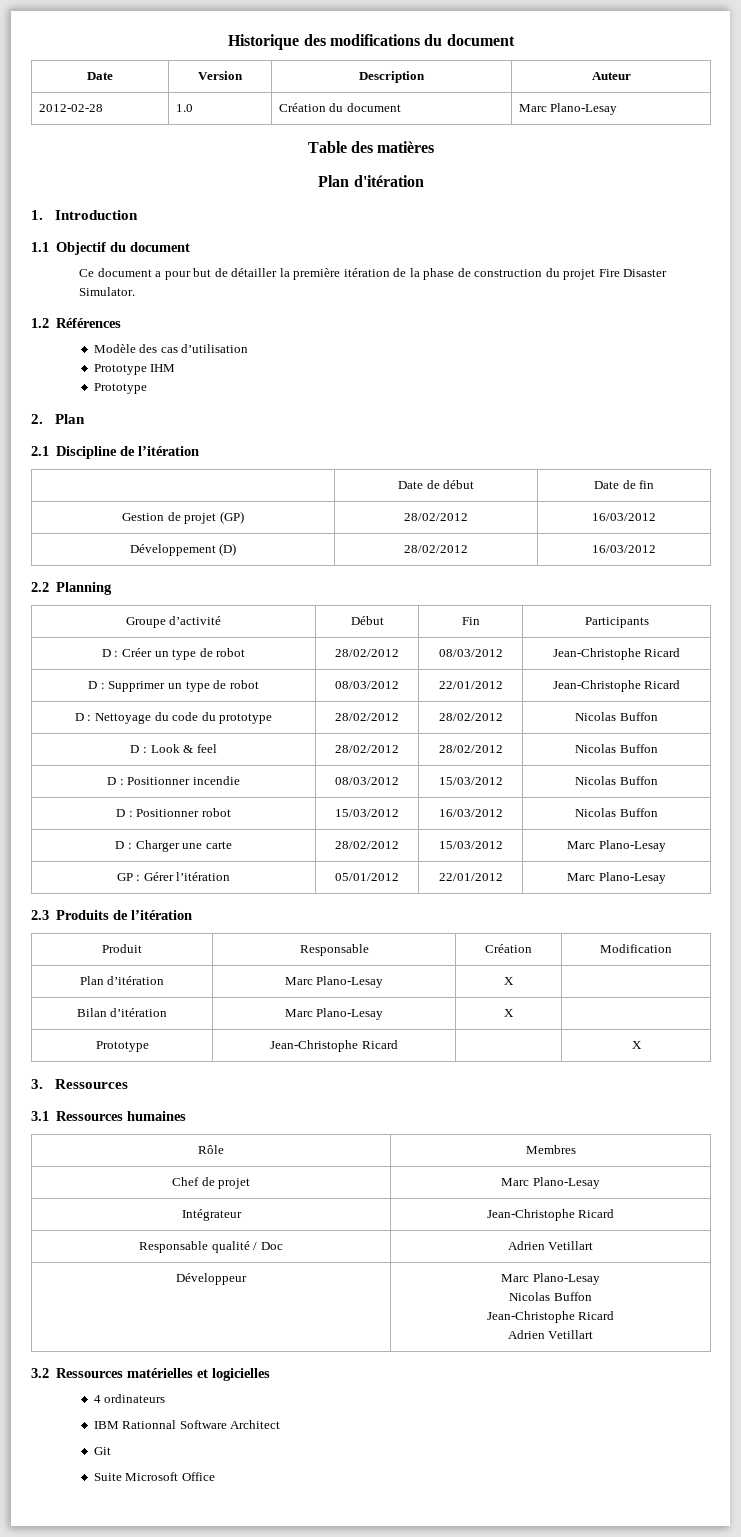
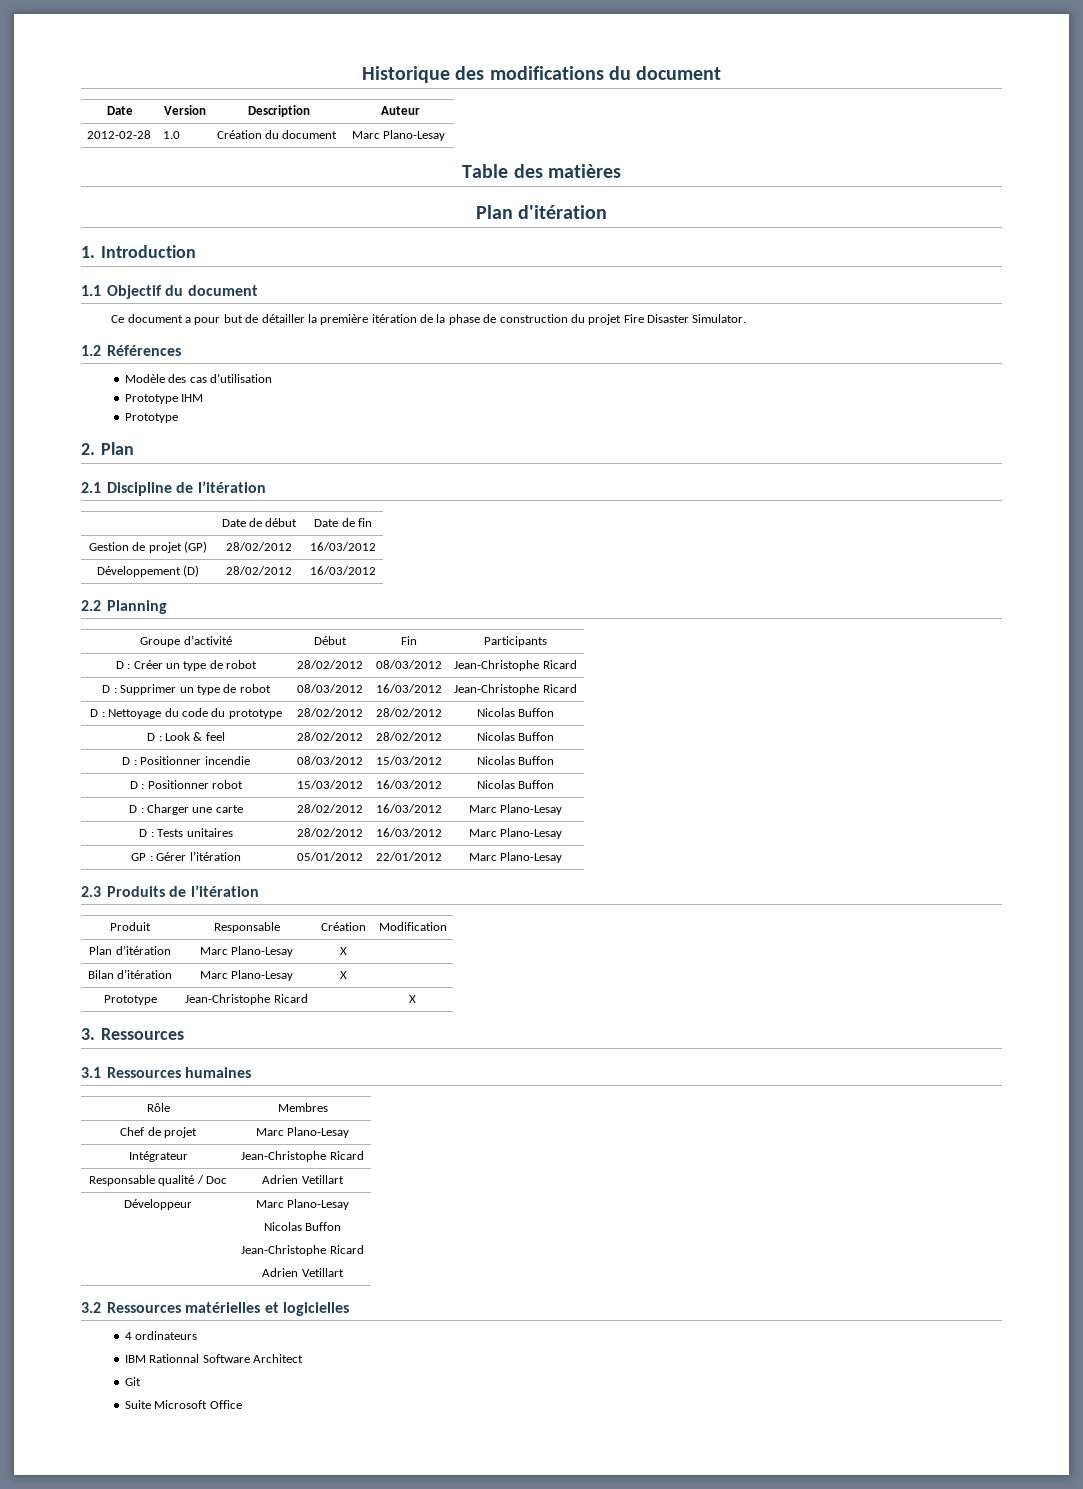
- D : Supprimer un type de robot | 08/03/2012 | 22/01/2012 | Jean-Christophe Ricard
+ D : Supprimer un type de robot | 08/03/2012 | 16/03/2012 | Jean-Christophe Ricard
- D : Charger une carte | 28/02/2012 | 15/03/2012 | Marc Plano-Lesay
+ D : Charger une carte | 28/02/2012 | 16/03/2012 | Marc Plano-Lesay
+ D : Tests unitaires | 28/02/2012 | 16/03/2012 | Marc Plano-Lesay

